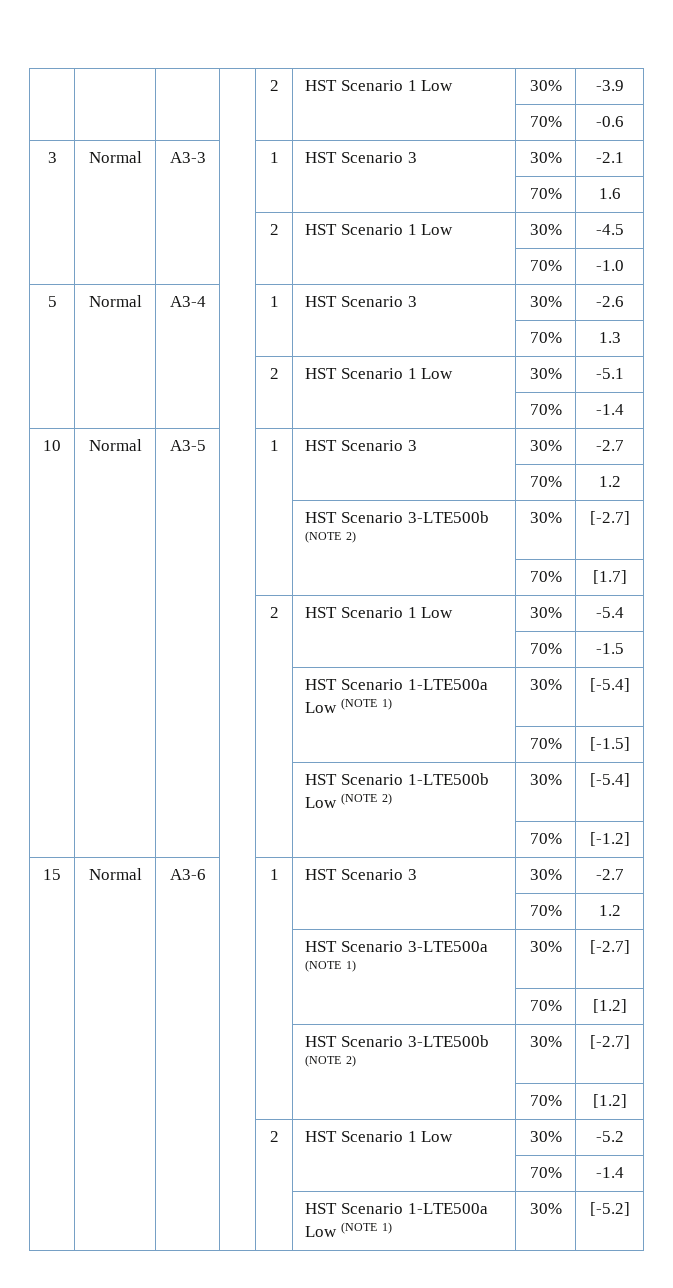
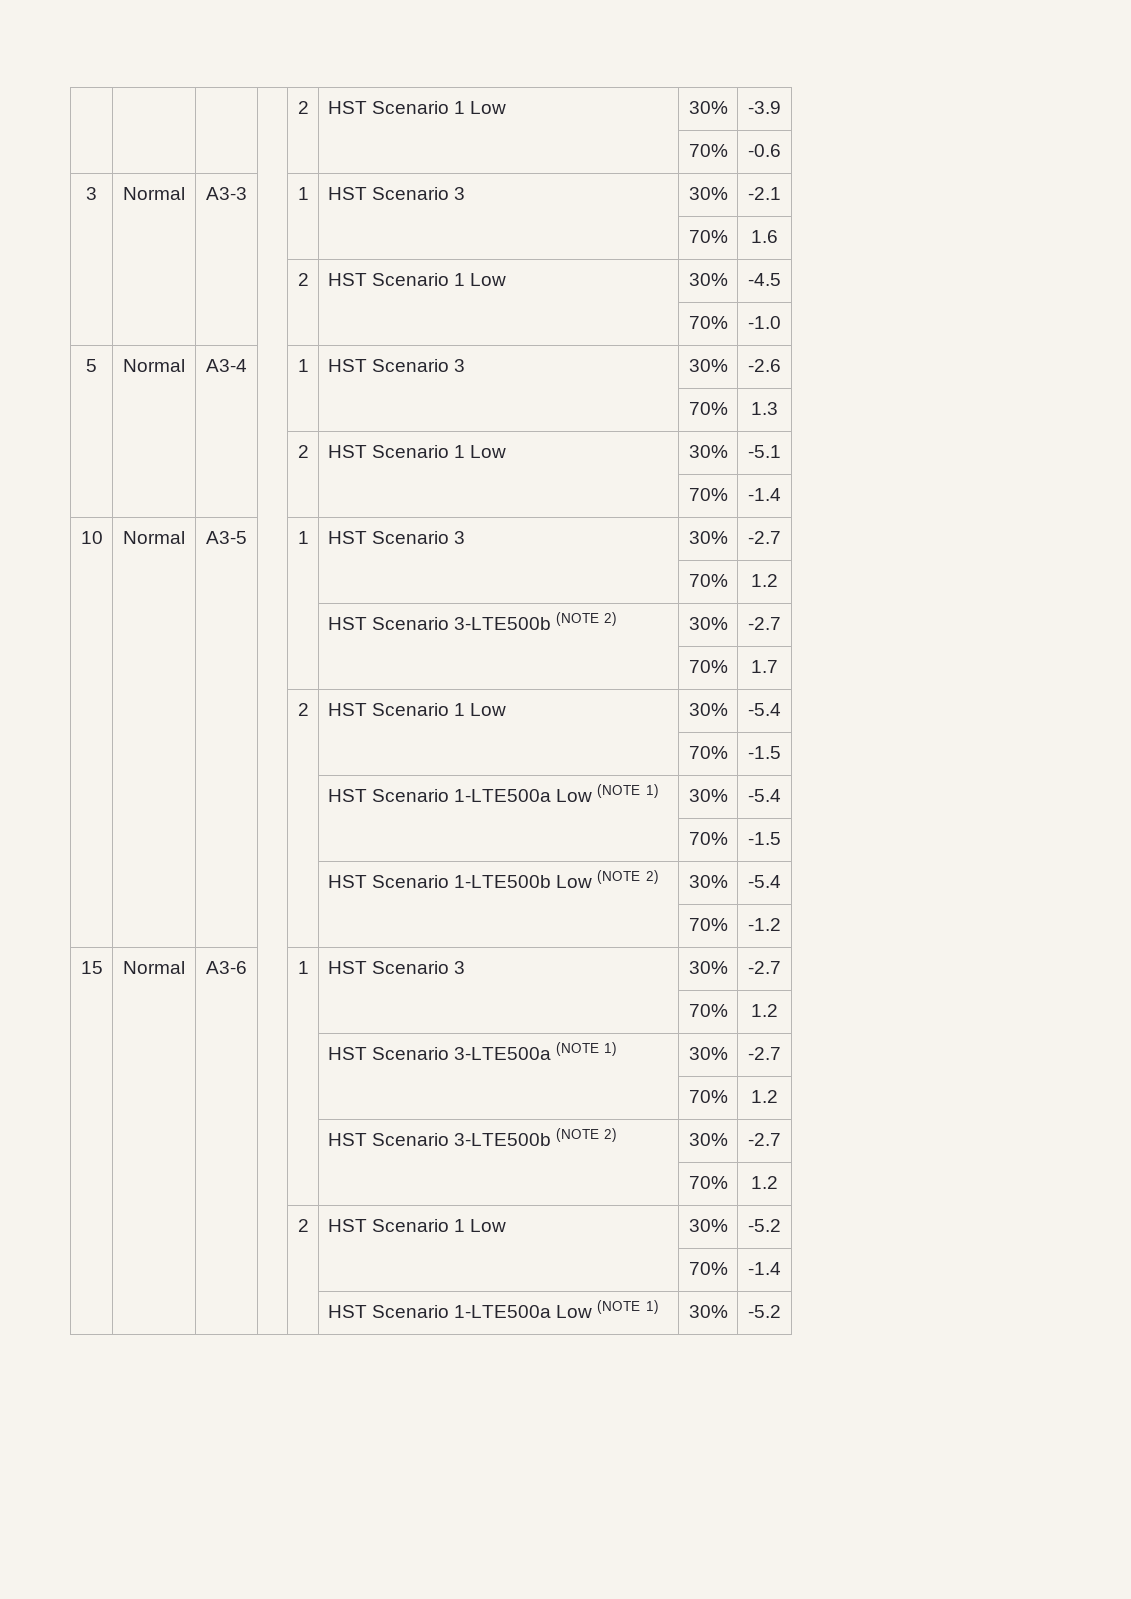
  10 | Normal | A3-5 | | 1 | HST Scenario 3 | 30% | -2.7
  | | | | | | 70% | 1.2
- | | | | | HST Scenario 3-LTE500b (NOTE 2) | 30% | [-2.7]
- | | | | | | 70% | [1.7]
+ | | | | | HST Scenario 3-LTE500b (NOTE 2) | 30% | -2.7
+ | | | | | | 70% | 1.7
- | | | | | HST Scenario 1-LTE500a Low (NOTE 1) | 30% | [-5.4]
- | | | | | | 70% | [-1.5]
+ | | | | | HST Scenario 1-LTE500a Low (NOTE 1) | 30% | -5.4
+ | | | | | | 70% | -1.5
- | | | | | HST Scenario 1-LTE500b Low (NOTE 2) | 30% | [-5.4]
- | | | | | | 70% | [-1.2]
+ | | | | | HST Scenario 1-LTE500b Low (NOTE 2) | 30% | -5.4
+ | | | | | | 70% | -1.2
- | | | | | HST Scenario 3-LTE500a (NOTE 1) | 30% | [-2.7]
- | | | | | | 70% | [1.2]
- | | | | | HST Scenario 3-LTE500b (NOTE 2) | 30% | [-2.7]
- | | | | | | 70% | [1.2]
+ | | | | | HST Scenario 3-LTE500a (NOTE 1) | 30% | -2.7
+ | | | | | | 70% | 1.2
+ | | | | | HST Scenario 3-LTE500b (NOTE 2) | 30% | -2.7
+ | | | | | | 70% | 1.2
- | | | | | HST Scenario 1-LTE500a Low (NOTE 1) | 30% | [-5.2]
+ | | | | | HST Scenario 1-LTE500a Low (NOTE 1) | 30% | -5.2

